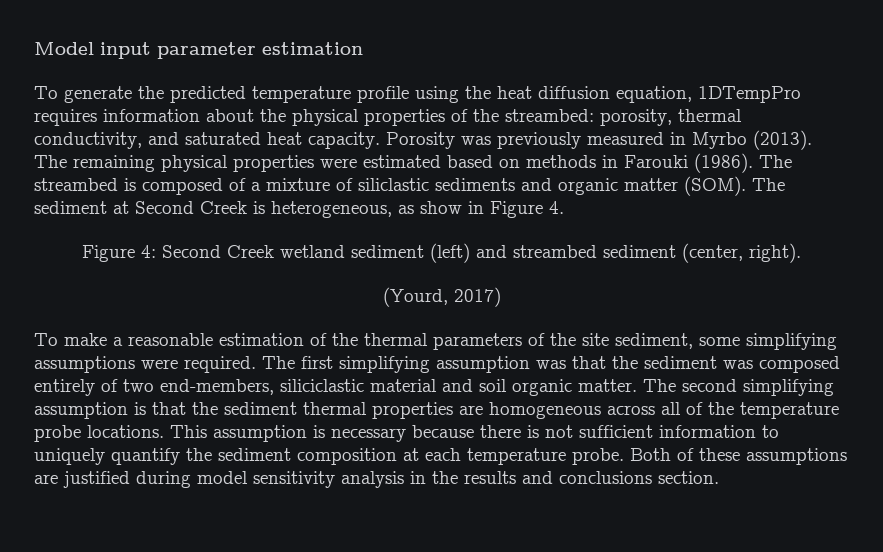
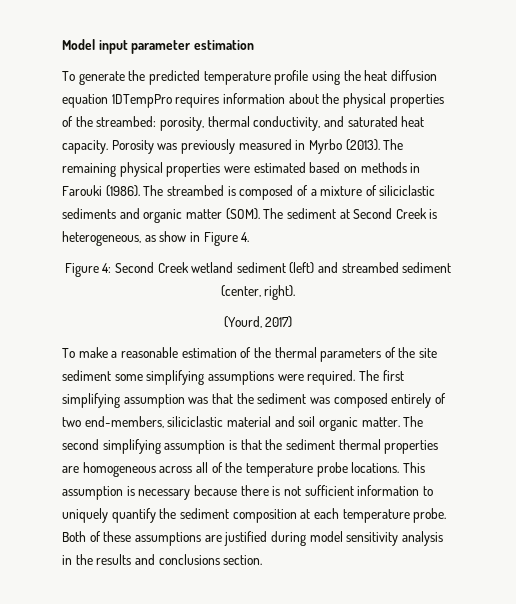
- To generate the predicted temperature profile using the heat diffusion equation, 1DTempPro requires information about the physical properties of the streambed: porosity, thermal conductivity, and saturated heat capacity.
+ To generate the predicted temperature profile using the heat diffusion equation 1DTempPro requires information about the physical properties of the streambed: porosity, thermal conductivity, and saturated heat capacity.
- The streambed is composed of a mixture of siliclastic sediments and organic matter (SOM).
+ The streambed is composed of a mixture of siliciclastic sediments and organic matter (SOM).
- To make a reasonable estimation of the thermal parameters of the site sediment, some simplifying assumptions were required.
+ To make a reasonable estimation of the thermal parameters of the site sediment some simplifying assumptions were required.

